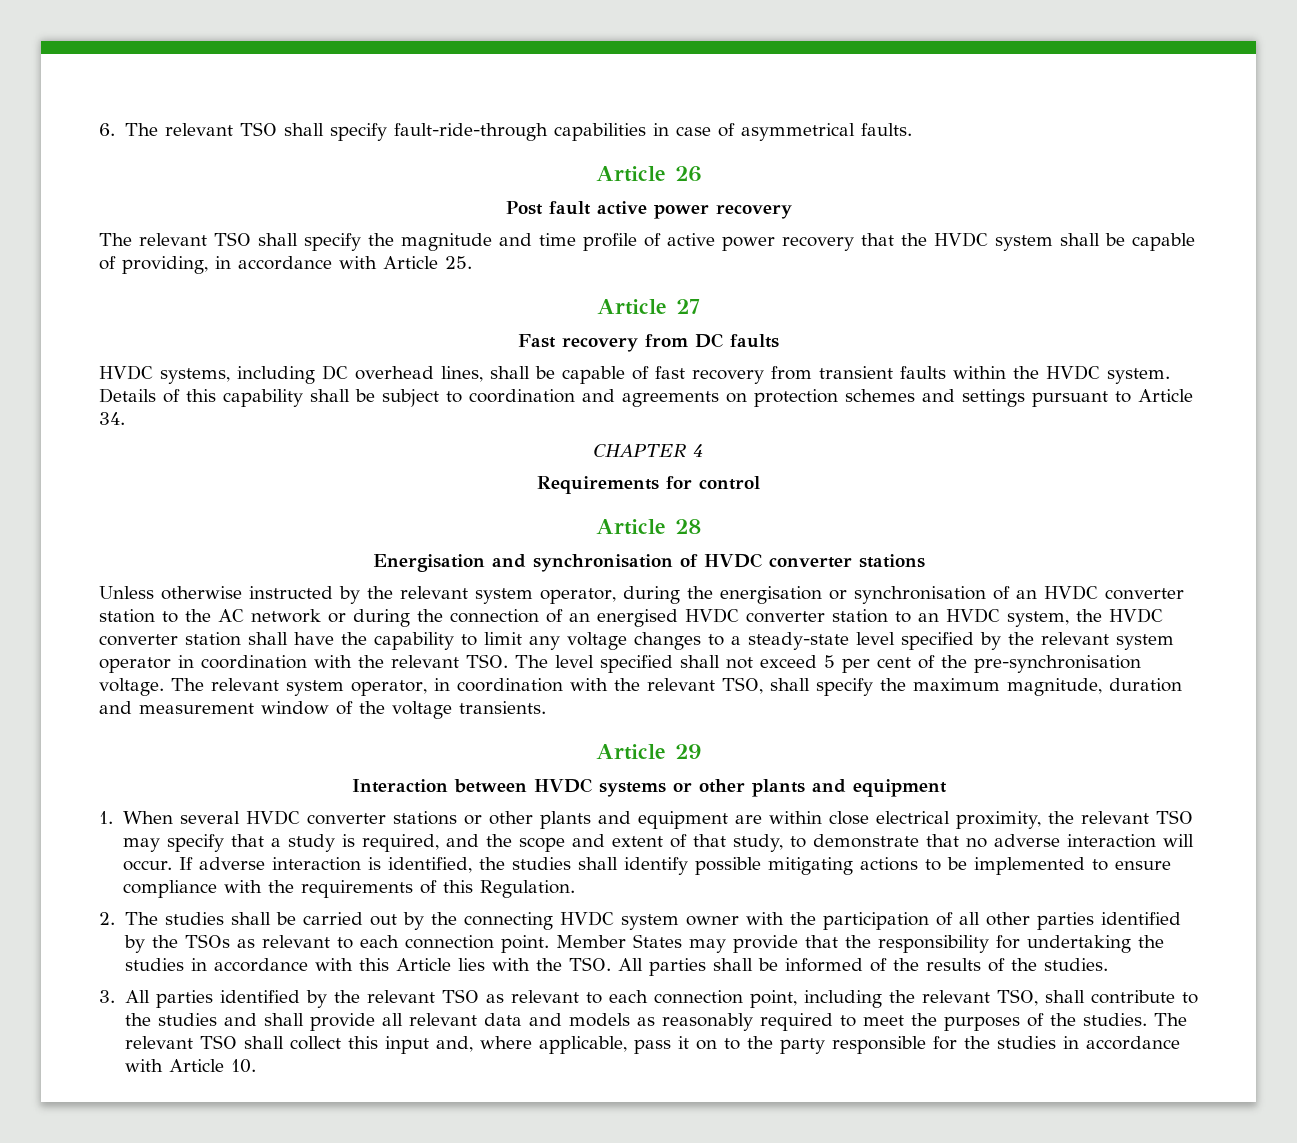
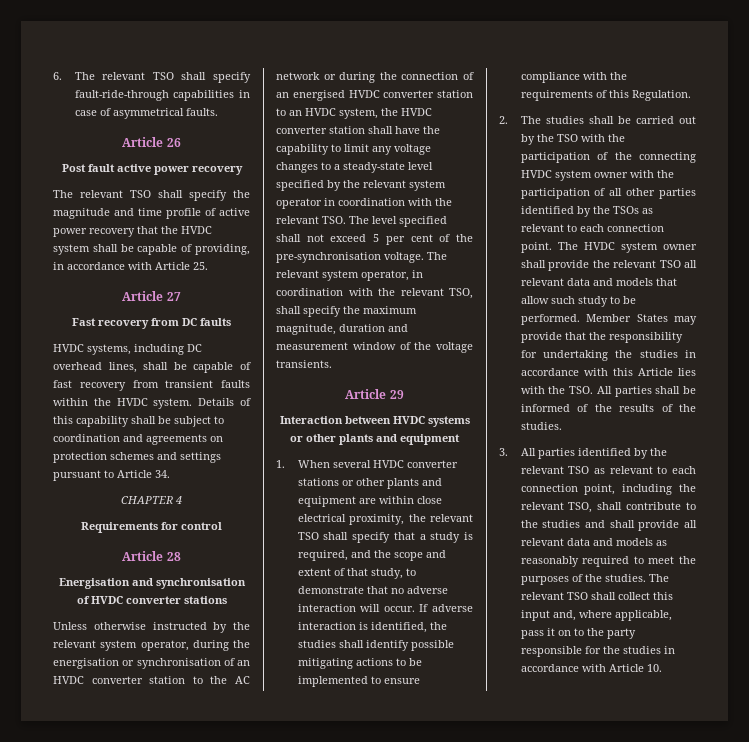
- 1. When several HVDC converter stations or other plants and equipment are within close electrical proximity, the relevant TSO may specify that a study is required, and the scope and extent of that study, to demonstrate that no adverse interaction will occur.
+ 1. When several HVDC converter stations or other plants and equipment are within close electrical proximity, the relevant TSO shall specify that a study is required, and the scope and extent of that study, to demonstrate that no adverse interaction will occur.
- 2. The studies shall be carried out by the connecting HVDC system owner with the participation of all other parties identified by the TSOs as relevant to each connection point.
+ 2. The studies shall be carried out by the TSO with the participation of the connecting HVDC system owner with the participation of all other parties identified by the TSOs as relevant to each connection point.
+ The HVDC system owner shall provide the relevant TSO all relevant data and models that allow such study to be performed.

